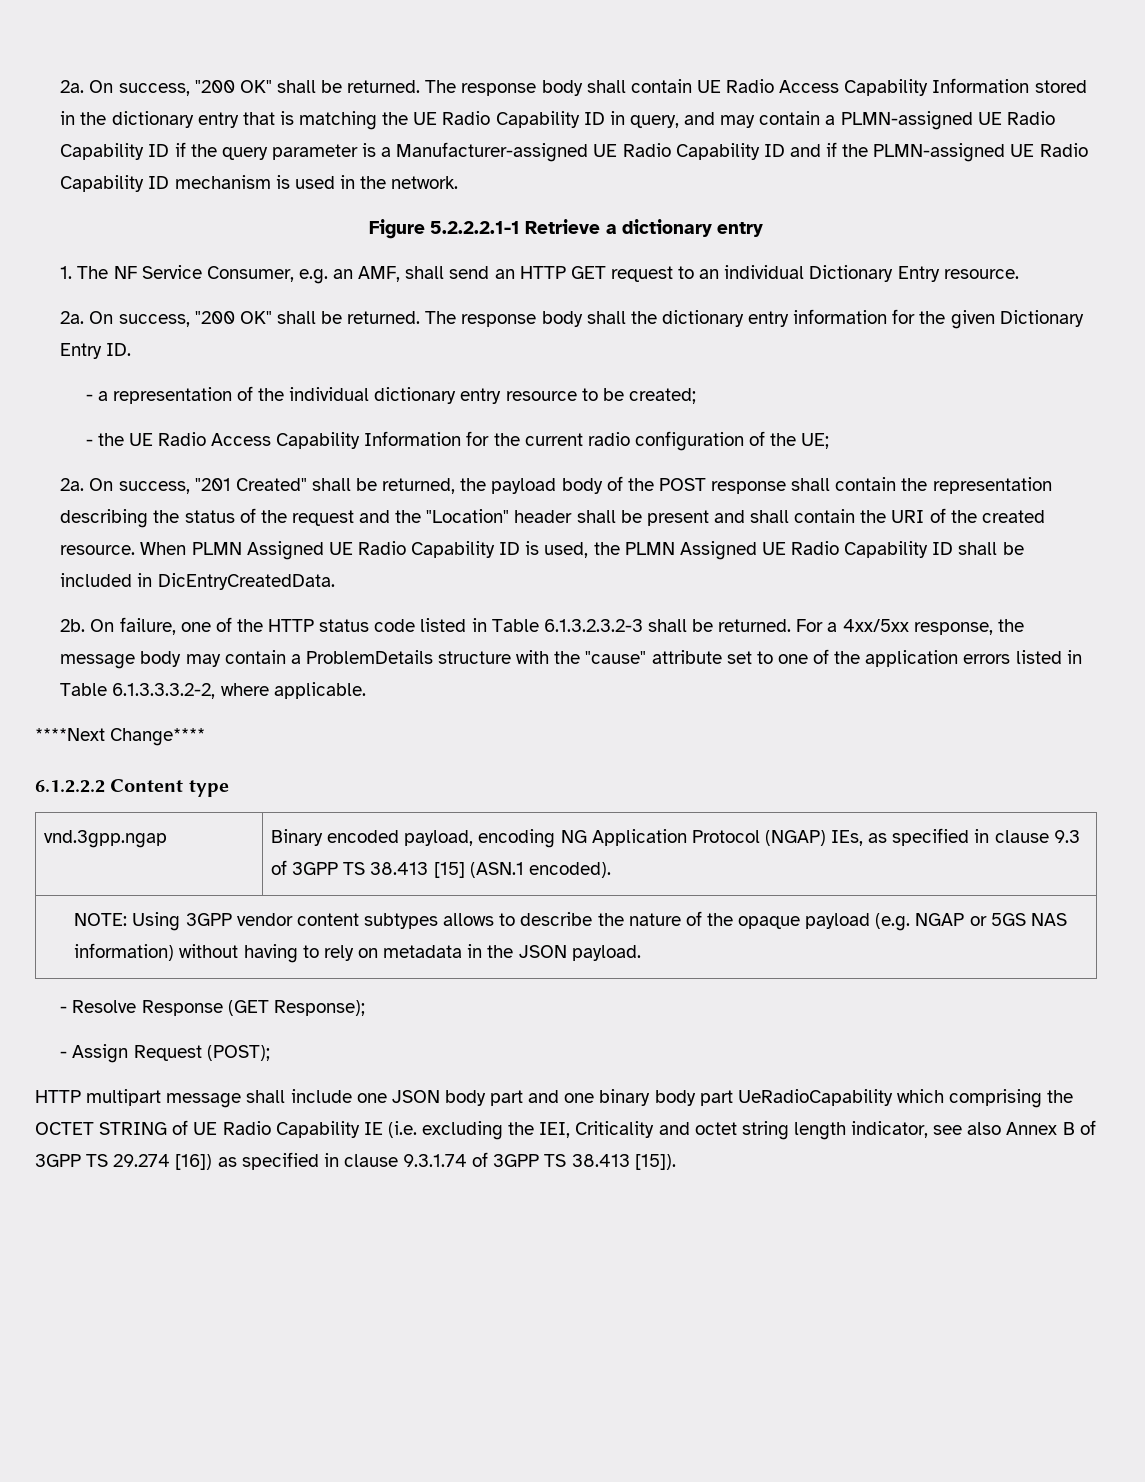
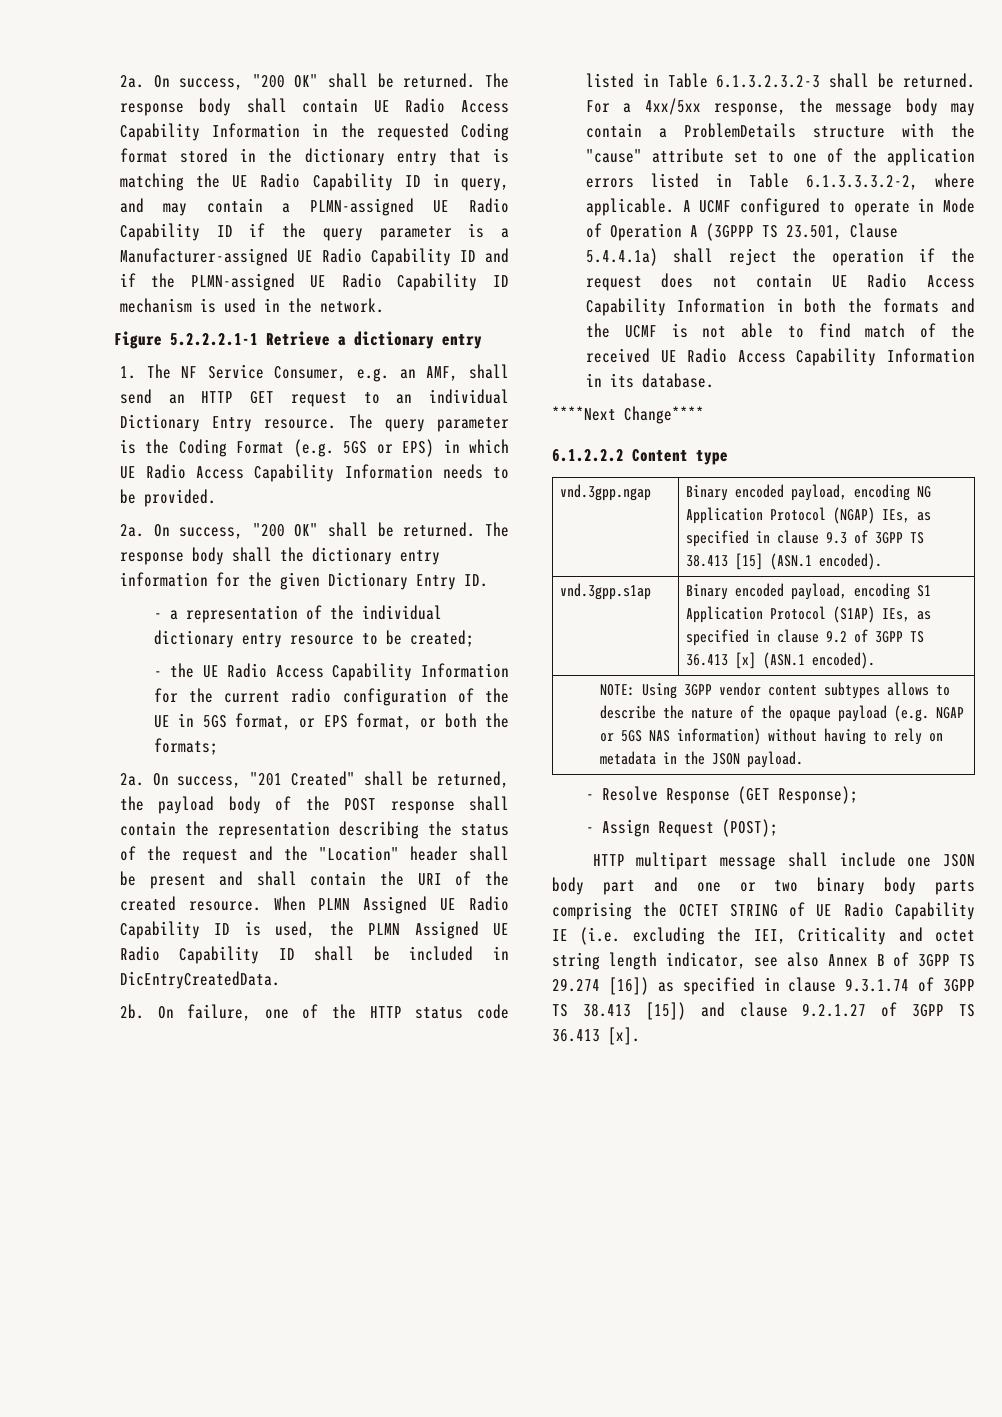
- The response body shall contain UE Radio Access Capability Information stored in the dictionary entry that is matching the UE Radio Capability ID in query, and may contain a PLMN-assigned UE Radio Capability ID if the query parameter is a Manufacturer-assigned UE Radio Capability ID and if the PLMN-assigned UE Radio Capability ID mechanism is used in the network.
+ The response body shall contain UE Radio Access Capability Information in the requested Coding format stored in the dictionary entry that is matching the UE Radio Capability ID in query, and may contain a PLMN-assigned UE Radio Capability ID if the query parameter is a Manufacturer-assigned UE Radio Capability ID and if the PLMN-assigned UE Radio Capability ID mechanism is used in the network.
+ The query parameter is the Coding Format (e.g. 5GS or EPS) in which UE Radio Access Capability Information needs to be provided.
- - the UE Radio Access Capability Information for the current radio configuration of the UE;
+ - the UE Radio Access Capability Information for the current radio configuration of the UE in 5GS format, or EPS format, or both the formats;
+ A UCMF configured to operate in Mode of Operation A (3GPPP TS 23.501, Clause 5.4.4.1a) shall reject the operation if the request does not contain UE Radio Access Capability Information in both the formats and the UCMF is not able to find match of the received UE Radio Access Capability Information in its database.
+ vnd.3gpp.s1ap | Binary encoded payload, encoding S1 Application Protocol (S1AP) IEs, as specified in clause 9.2 of 3GPP TS 36.413 [x] (ASN.1 encoded).
- HTTP multipart message shall include one JSON body part and one binary body part UeRadioCapability which comprising the OCTET STRING of UE Radio Capability IE (i.e. excluding the IEI, Criticality and octet string length indicator, see also Annex B of 3GPP TS 29.274 [16]) as specified in clause 9.3.1.74 of 3GPP TS 38.413 [15]).
+ HTTP multipart message shall include one JSON body part and one or two binary body parts comprising the OCTET STRING of UE Radio Capability IE (i.e. excluding the IEI, Criticality and octet string length indicator, see also Annex B of 3GPP TS 29.274 [16]) as specified in clause 9.3.1.74 of 3GPP TS 38.413 [15]) and clause 9.2.1.27 of 3GPP TS 36.413 [x].

